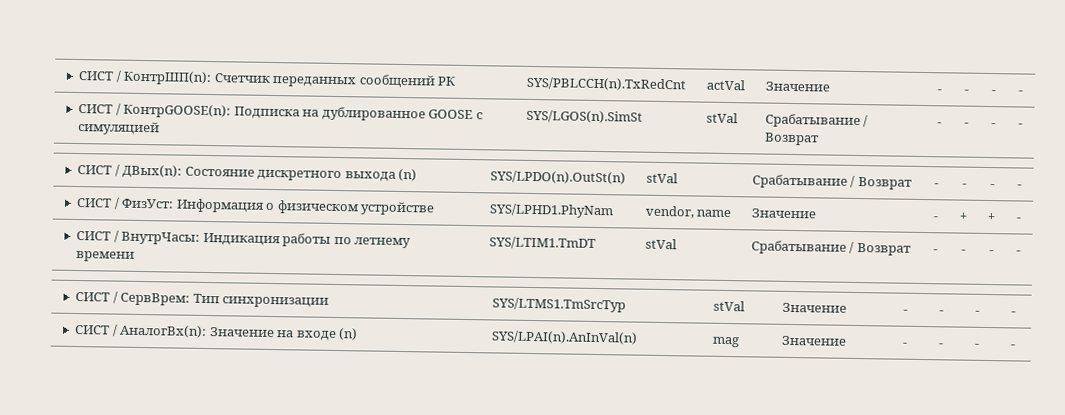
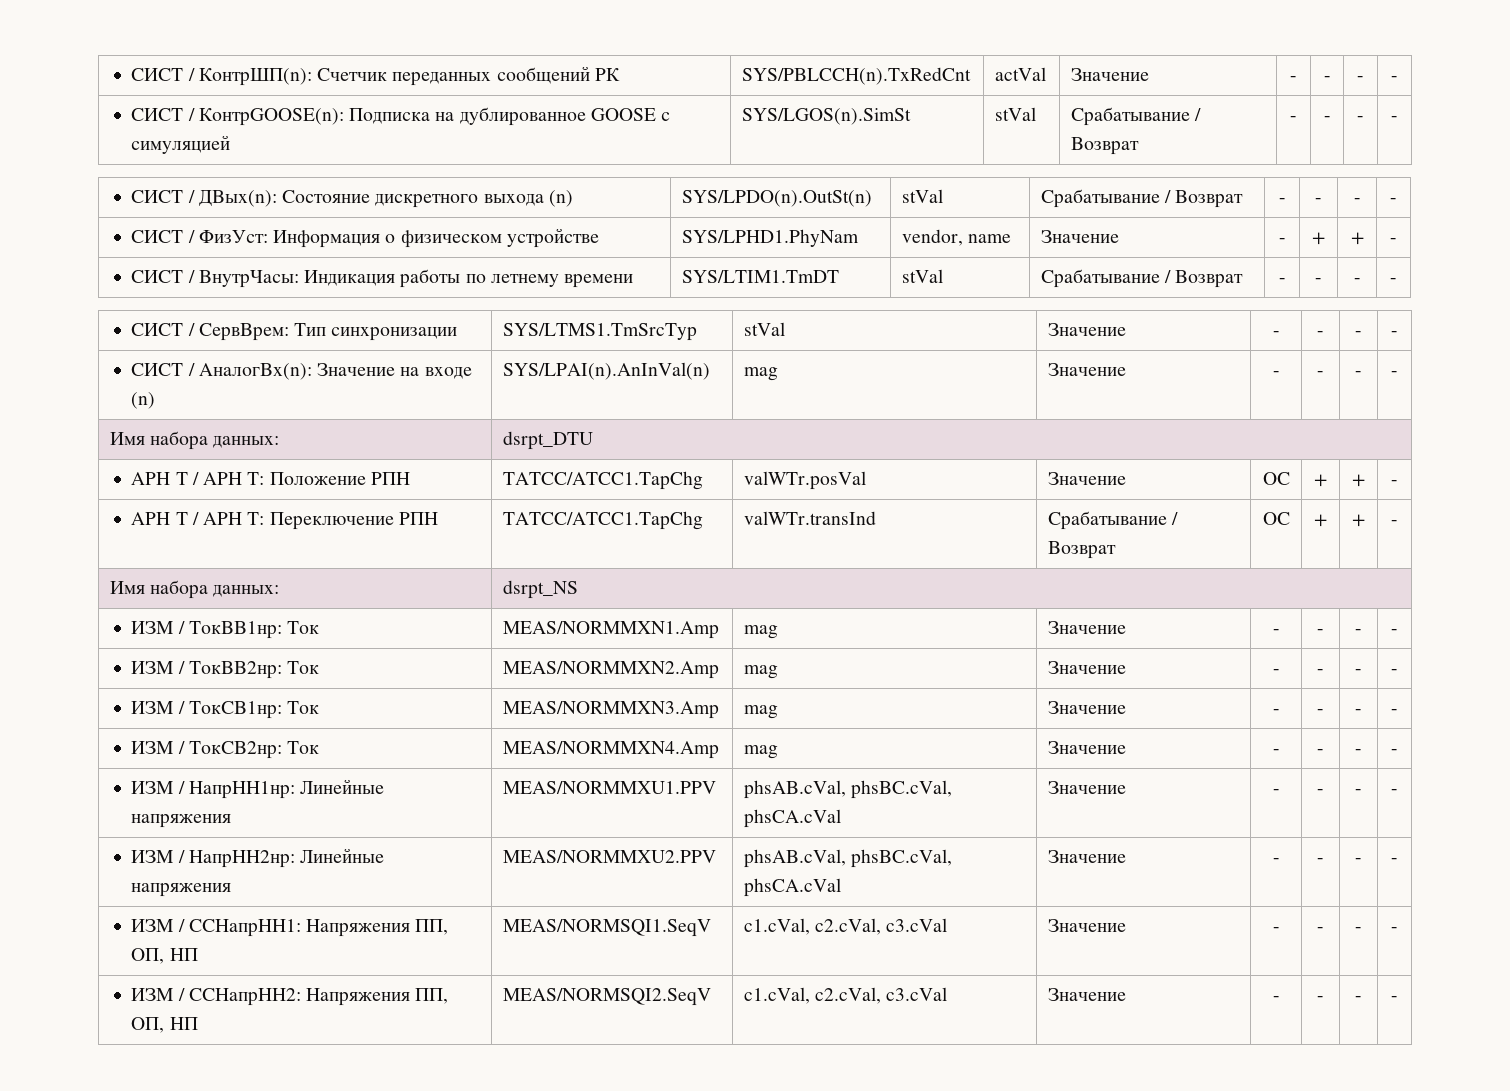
+ Имя набора данных: | dsrpt_DTU
+ АРН Т / АРН Т: Положение РПН | TATCC/ATCC1.TapChg | valWTr.posVal | Значение | ОС | + | + | -
+ АРН Т / АРН Т: Переключение РПН | TATCC/ATCC1.TapChg | valWTr.transInd | Срабатывание / Возврат | ОС | + | + | -
+ Имя набора данных: | dsrpt_NS
+ ИЗМ / ТокВВ1нр: Ток | MEAS/NORMMXN1.Amp | mag | Значение | - | - | - | -
+ ИЗМ / ТокВВ2нр: Ток | MEAS/NORMMXN2.Amp | mag | Значение | - | - | - | -
+ ИЗМ / ТокСВ1нр: Ток | MEAS/NORMMXN3.Amp | mag | Значение | - | - | - | -
+ ИЗМ / ТокСВ2нр: Ток | MEAS/NORMMXN4.Amp | mag | Значение | - | - | - | -
+ ИЗМ / НапрНН1нр: Линейные напряжения | MEAS/NORMMXU1.PPV | phsAB.cVal, phsBC.cVal, phsCA.cVal | Значение | - | - | - | -
+ ИЗМ / НапрНН2нр: Линейные напряжения | MEAS/NORMMXU2.PPV | phsAB.cVal, phsBC.cVal, phsCA.cVal | Значение | - | - | - | -
+ ИЗМ / ССНапрНН1: Напряжения ПП, ОП, НП | MEAS/NORMSQI1.SeqV | c1.cVal, c2.cVal, c3.cVal | Значение | - | - | - | -
+ ИЗМ / ССНапрНН2: Напряжения ПП, ОП, НП | MEAS/NORMSQI2.SeqV | c1.cVal, c2.cVal, c3.cVal | Значение | - | - | - | -

